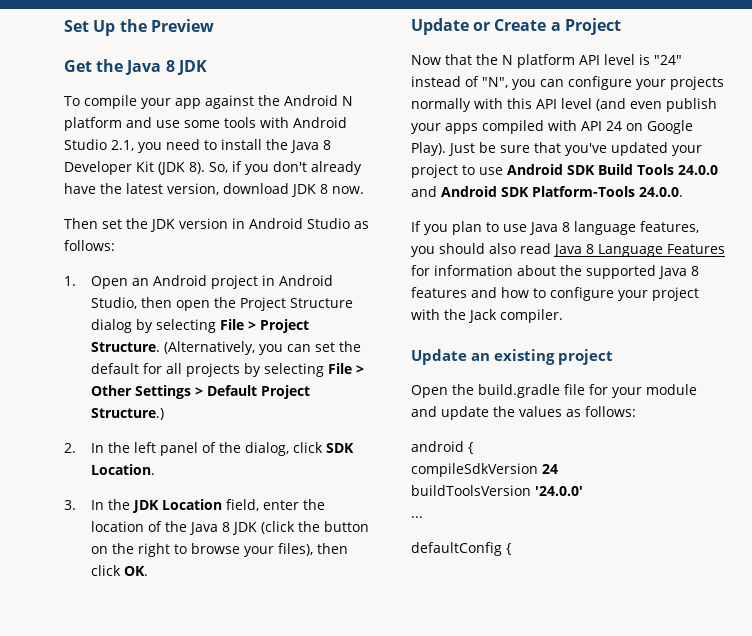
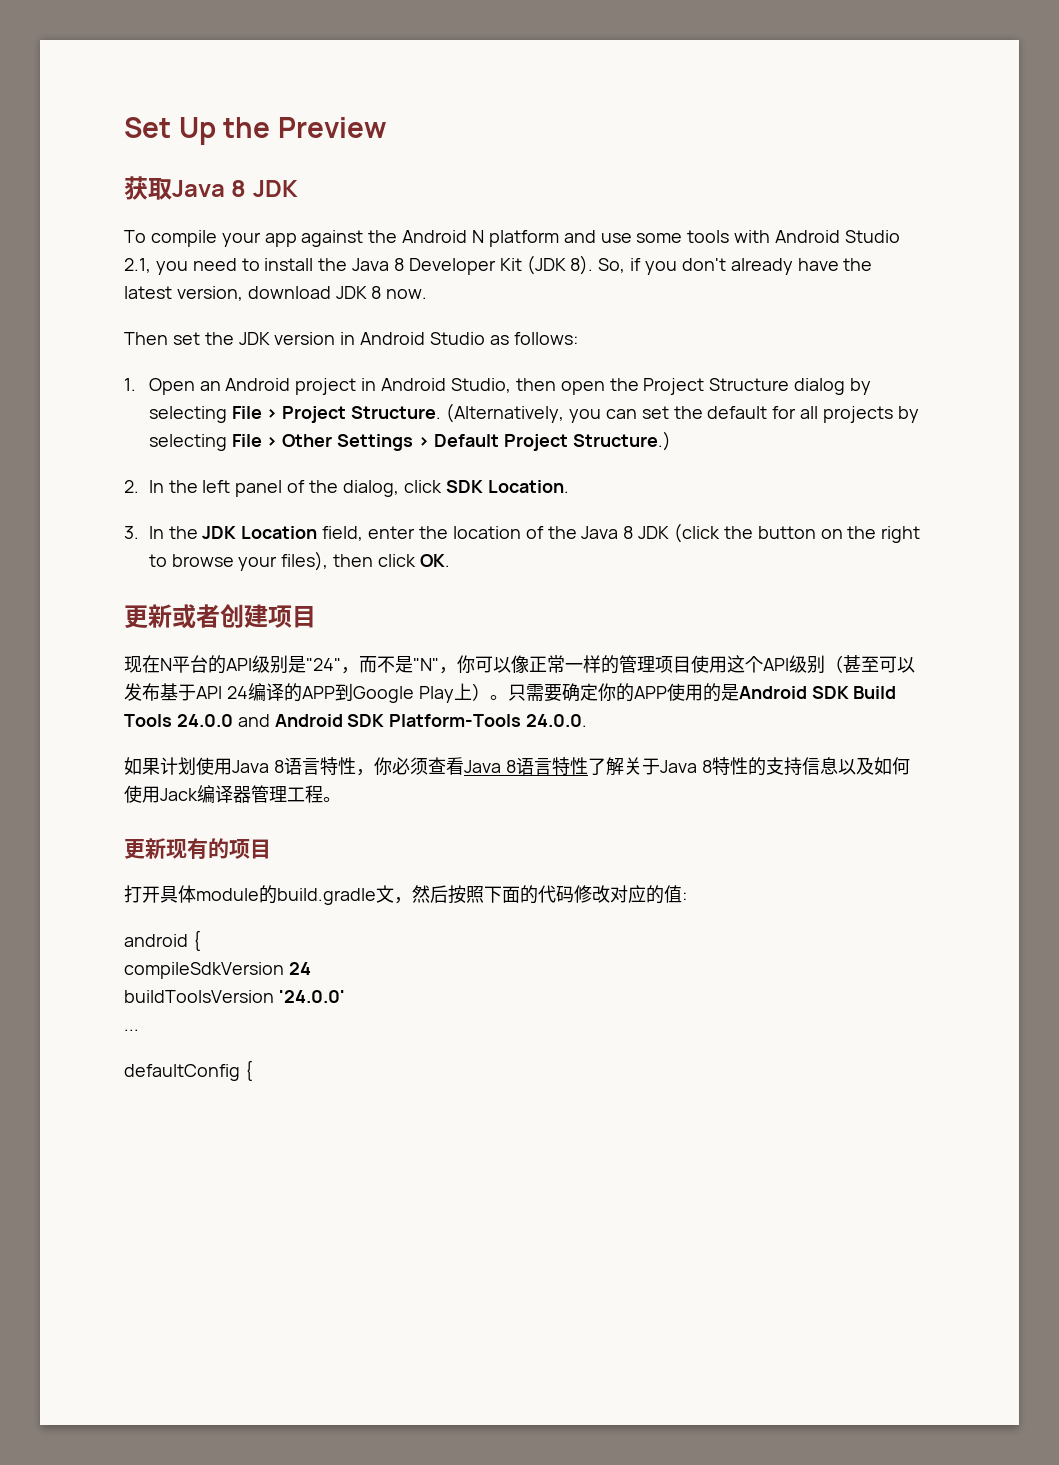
- Get the Java 8 JDK
+ 获取Java 8 JDK
- Update or Create a Project
- Now that the N platform API level is "24" instead of "N", you can configure your projects normally with this API level (and even publish your apps compiled with API 24 on Google Play). Just be sure that you've updated your project to use Android SDK Build Tools 24.0.0 and Android SDK Platform-Tools 24.0.0.
+ 更新或者创建项目
+ 现在N平台的API级别是"24"，而不是"N"，你可以像正常一样的管理项目使用这个API级别（甚至可以发布基于API 24编译的APP到Google Play上）。只需要确定你的APP使用的是Android SDK Build Tools 24.0.0 and Android SDK Platform-Tools 24.0.0.
- If you plan to use Java 8 language features, you should also read Java 8 Language Features for information about the supported Java 8 features and how to configure your project with the Jack compiler.
- Update an existing project
- Open the build.gradle file for your module and update the values as follows:
+ 如果计划使用Java 8语言特性，你必须查看Java 8语言特性了解关于Java 8特性的支持信息以及如何使用Jack编译器管理工程。
+ 更新现有的项目
+ 打开具体module的build.gradle文，然后按照下面的代码修改对应的值:

